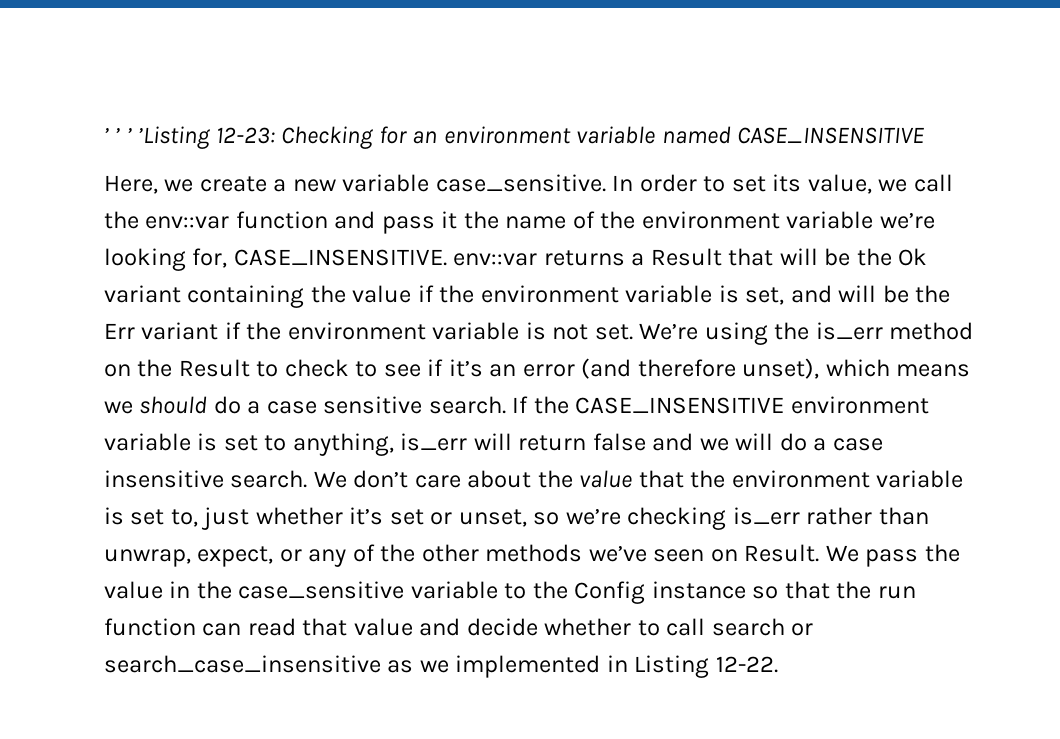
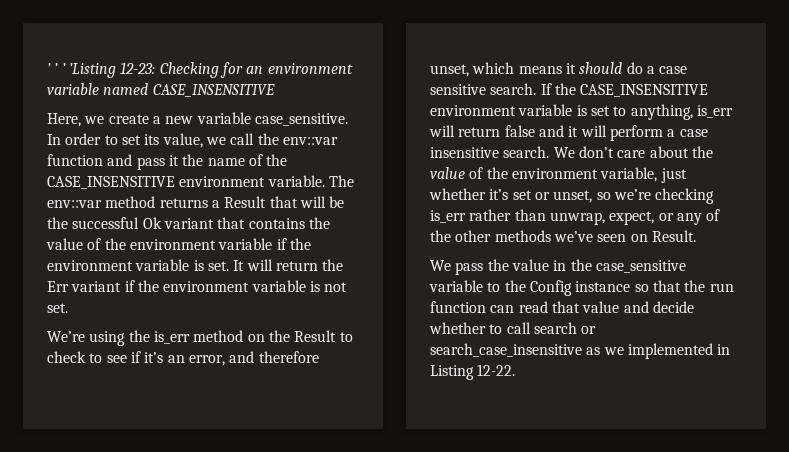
- In order to set its value, we call the env::var function and pass it the name of the environment variable we’re looking for, CASE_INSENSITIVE. env::var returns a Result that will be the Ok variant containing the value if the environment variable is set, and will be the Err variant if the environment variable is not set. We’re using the is_err method on the Result to check to see if it’s an error (and therefore unset), which means we should do a case sensitive search.
+ In order to set its value, we call the env::var function and pass it the name of the CASE_INSENSITIVE environment variable. The env::var method returns a Result that will be the successful Ok variant that contains the value of the environment variable if the environment variable is set. It will return the Err variant if the environment variable is not set.
+ We’re using the is_err method on the Result to check to see if it’s an error, and therefore unset, which means it should do a case sensitive search.
- If the CASE_INSENSITIVE environment variable is set to anything, is_err will return false and we will do a case insensitive search.
+ If the CASE_INSENSITIVE environment variable is set to anything, is_err will return false and it will perform a case insensitive search.
- We don’t care about the value that the environment variable is set to, just whether it’s set or unset, so we’re checking is_err rather than unwrap, expect, or any of the other methods we’ve seen on Result. We pass the value in the case_sensitive variable to the Config instance so that the run function can read that value and decide whether to call search or search_case_insensitive as we implemented in Listing 12-22.
+ We don’t care about the value of the environment variable, just whether it’s set or unset, so we’re checking is_err rather than unwrap, expect, or any of the other methods we’ve seen on Result.
+ We pass the value in the case_sensitive variable to the Config instance so that the run function can read that value and decide whether to call search or search_case_insensitive as we implemented in Listing 12-22.

